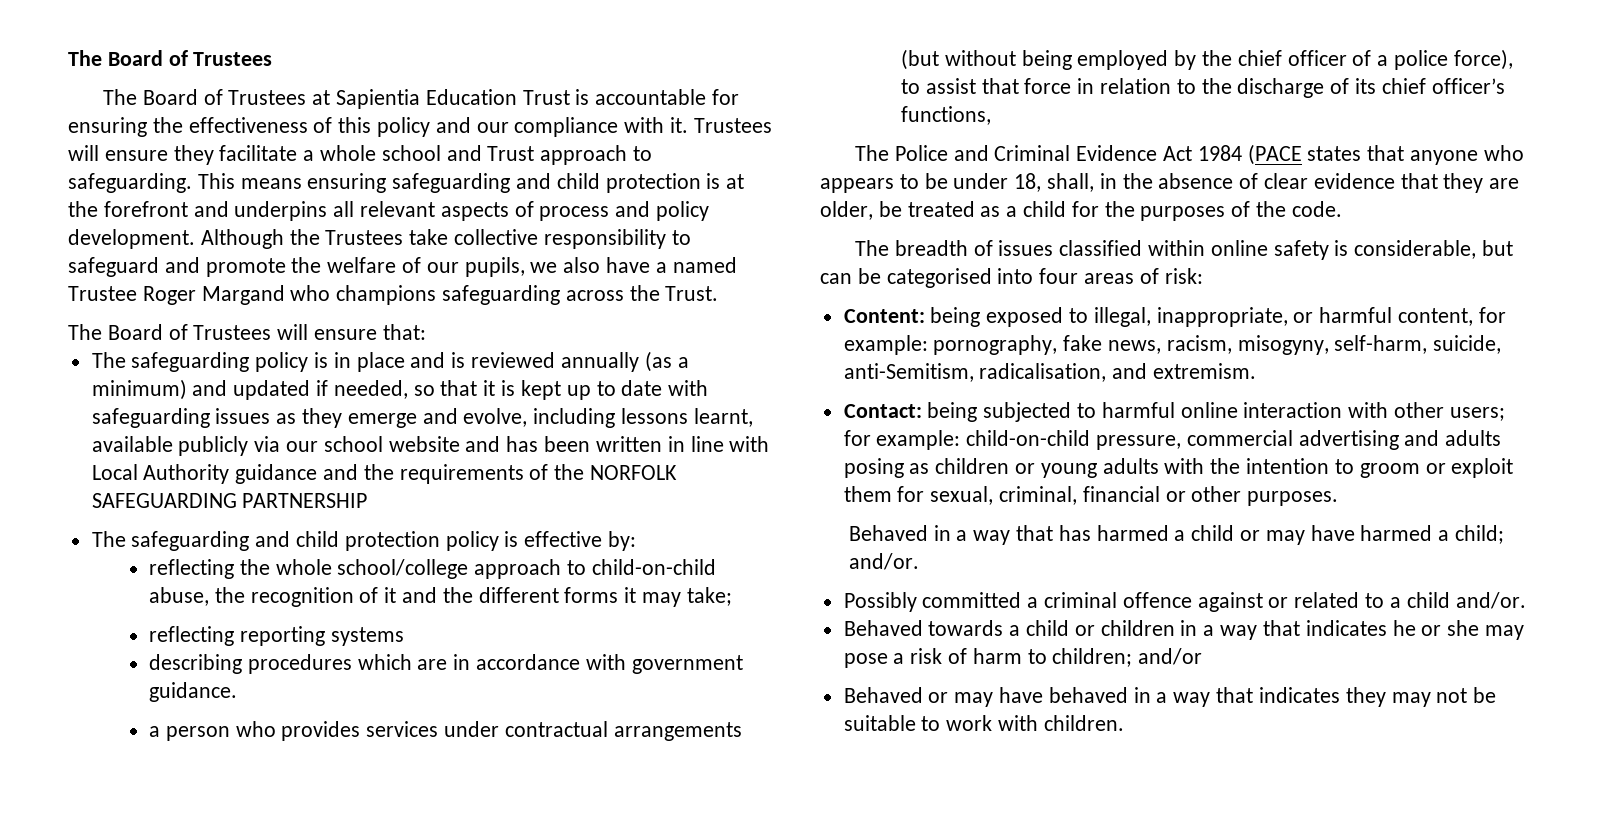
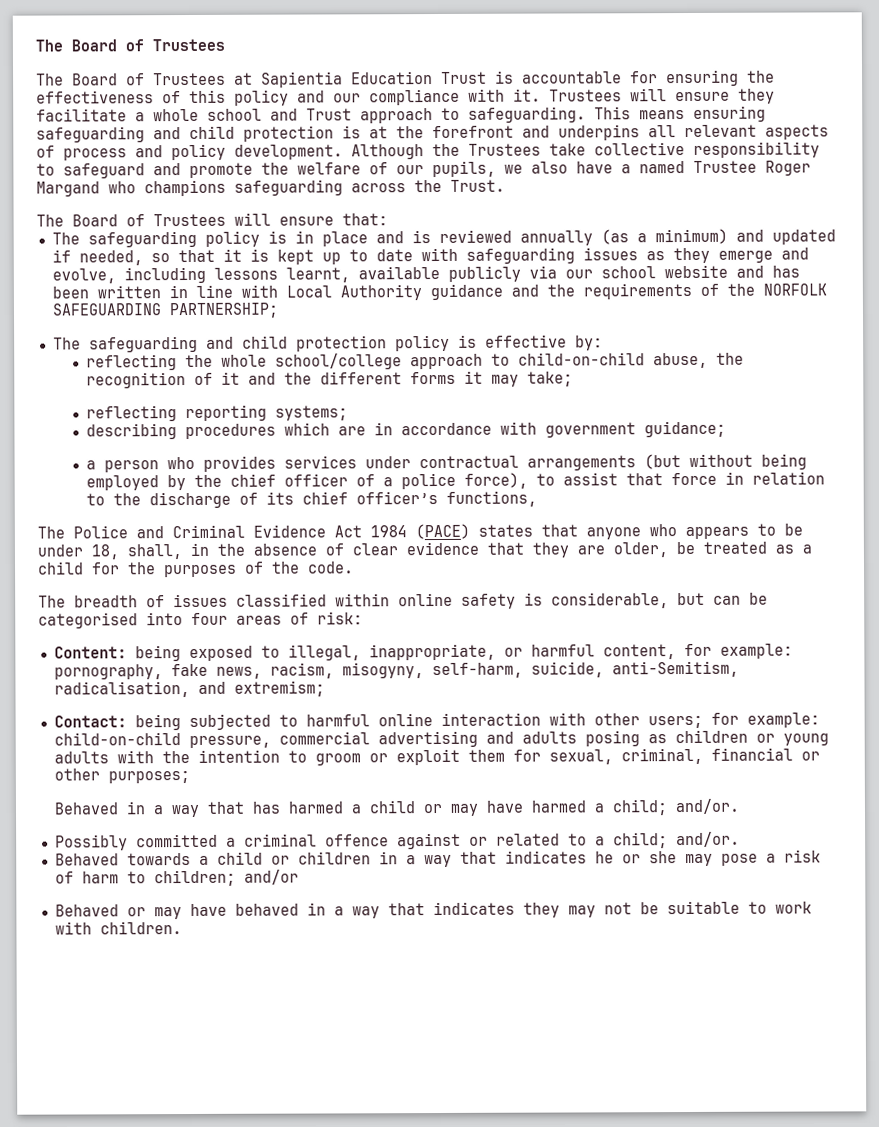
- The safeguarding policy is in place and is reviewed annually (as a minimum) and updated if needed, so that it is kept up to date with safeguarding issues as they emerge and evolve, including lessons learnt, available publicly via our school website and has been written in line with Local Authority guidance and the requirements of the NORFOLK SAFEGUARDING PARTNERSHIP
+ The safeguarding policy is in place and is reviewed annually (as a minimum) and updated if needed, so that it is kept up to date with safeguarding issues as they emerge and evolve, including lessons learnt, available publicly via our school website and has been written in line with Local Authority guidance and the requirements of the NORFOLK SAFEGUARDING PARTNERSHIP;
- reflecting reporting systems
+ reflecting reporting systems;
- describing procedures which are in accordance with government guidance.
+ describing procedures which are in accordance with government guidance;
- The Police and Criminal Evidence Act 1984 (PACE states that anyone who appears to be under 18, shall, in the absence of clear evidence that they are older, be treated as a child for the purposes of the code.
+ The Police and Criminal Evidence Act 1984 (PACE) states that anyone who appears to be under 18, shall, in the absence of clear evidence that they are older, be treated as a child for the purposes of the code.
- Content: being exposed to illegal, inappropriate, or harmful content, for example: pornography, fake news, racism, misogyny, self-harm, suicide, anti-Semitism, radicalisation, and extremism.
+ Content: being exposed to illegal, inappropriate, or harmful content, for example: pornography, fake news, racism, misogyny, self-harm, suicide, anti-Semitism, radicalisation, and extremism;
- Contact: being subjected to harmful online interaction with other users; for example: child-on-child pressure, commercial advertising and adults posing as children or young adults with the intention to groom or exploit them for sexual, criminal, financial or other purposes.
+ Contact: being subjected to harmful online interaction with other users; for example: child-on-child pressure, commercial advertising and adults posing as children or young adults with the intention to groom or exploit them for sexual, criminal, financial or other purposes;
- Possibly committed a criminal offence against or related to a child and/or.
+ Possibly committed a criminal offence against or related to a child; and/or.

